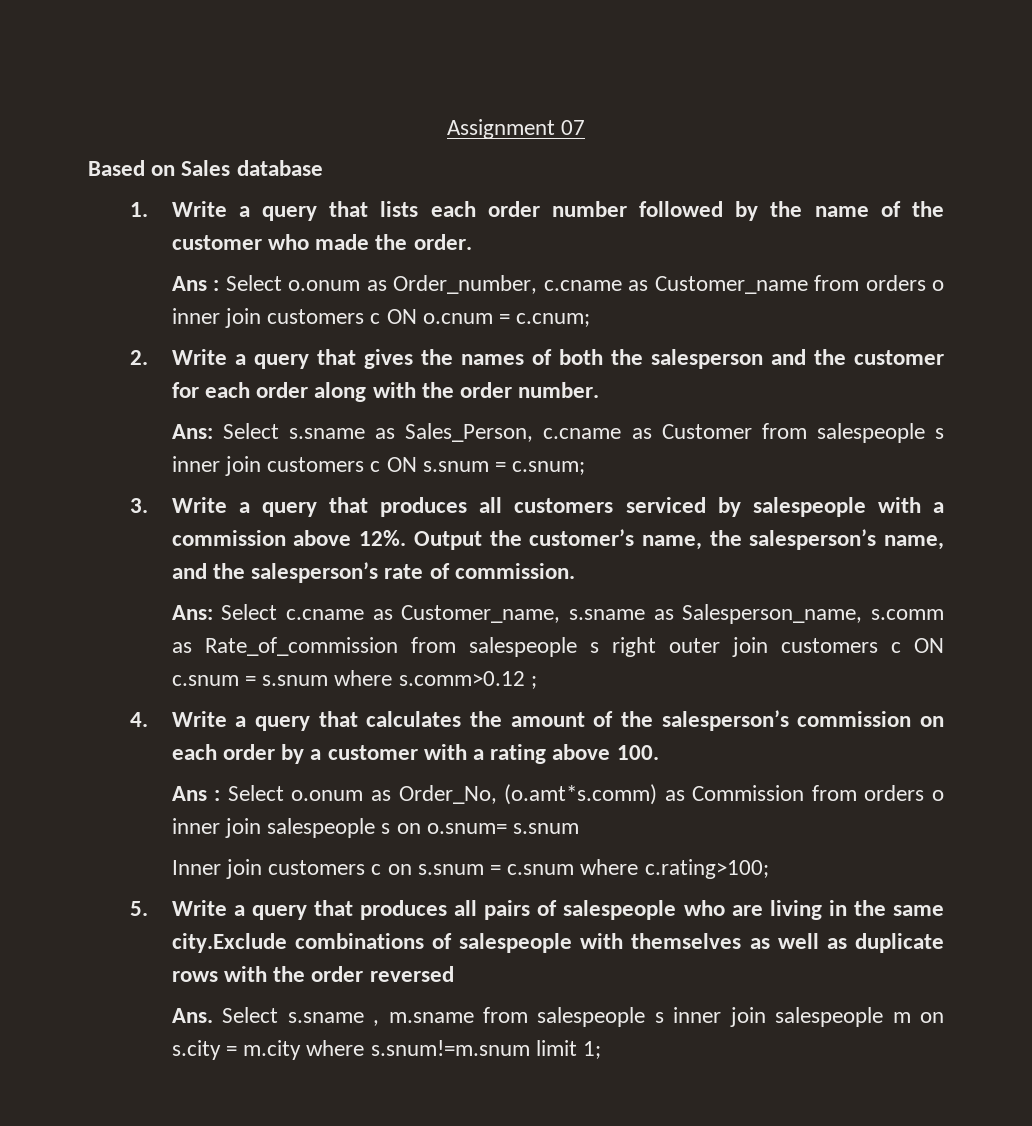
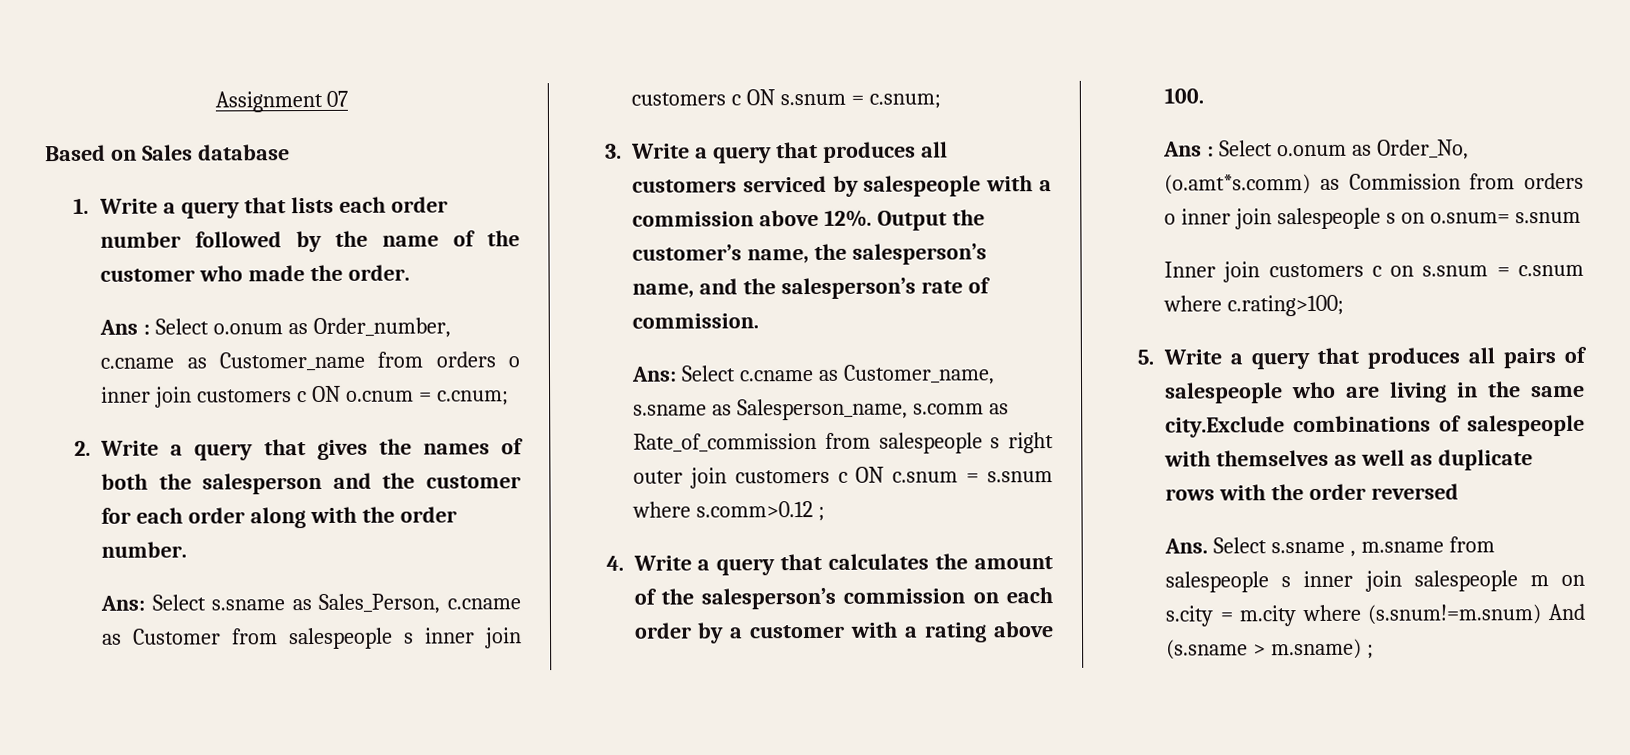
- Ans. Select s.sname , m.sname from salespeople s inner join salespeople m on s.city = m.city where s.snum!=m.snum limit 1;
+ Ans. Select s.sname , m.sname from salespeople s inner join salespeople m on s.city = m.city where (s.snum!=m.snum) And (s.sname > m.sname) ;

